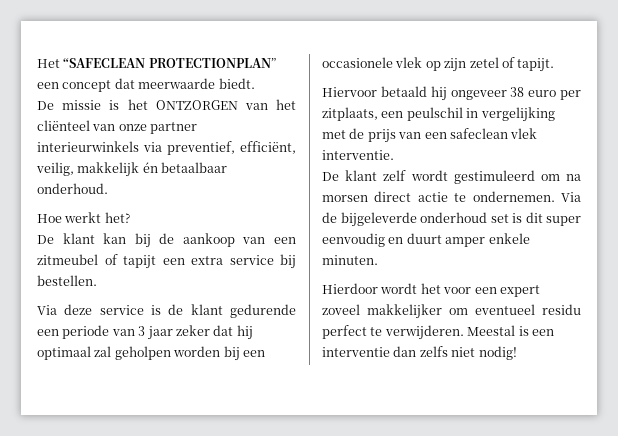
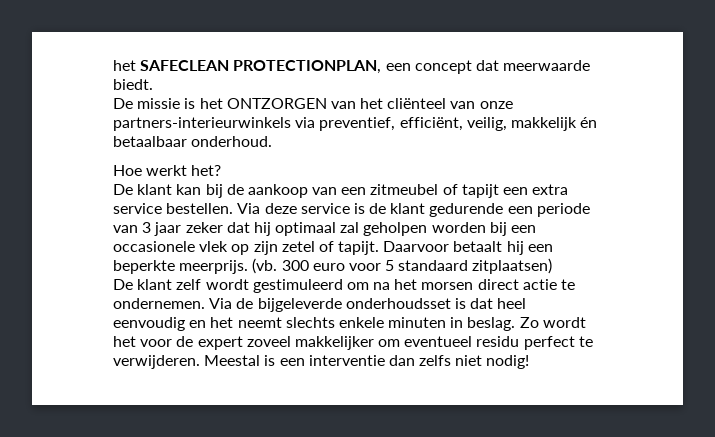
- Het “SAFECLEAN PROTECTIONPLAN” een concept dat meerwaarde biedt.
+ het SAFECLEAN PROTECTIONPLAN, een concept dat meerwaarde biedt.
- De missie is het ONTZORGEN van het cliënteel van onze partner interieurwinkels via preventief, efficiënt, veilig, makkelijk én betaalbaar onderhoud.
+ De missie is het ONTZORGEN van het cliënteel van onze partners-interieurwinkels via preventief, efficiënt, veilig, makkelijk én betaalbaar onderhoud.
- De klant kan bij de aankoop van een zitmeubel of tapijt een extra service bij bestellen.
- Via deze service is de klant gedurende een periode van 3 jaar zeker dat hij optimaal zal geholpen worden bij een occasionele vlek op zijn zetel of tapijt.
- Hiervoor betaald hij ongeveer 38 euro per zitplaats, een peulschil in vergelijking met de prijs van een safeclean vlek interventie.
+ De klant kan bij de aankoop van een zitmeubel of tapijt een extra service bestellen. Via deze service is de klant gedurende een periode van 3 jaar zeker dat hij optimaal zal geholpen worden bij een occasionele vlek op zijn zetel of tapijt. Daarvoor betaalt hij een beperkte meerprijs. (vb. 300 euro voor 5 standaard zitplaatsen)
- De klant zelf wordt gestimuleerd om na morsen direct actie te ondernemen.
+ De klant zelf wordt gestimuleerd om na het morsen direct actie te ondernemen.
- Via de bijgeleverde onderhoud set is dit super eenvoudig en duurt amper enkele minuten.
- Hierdoor wordt het voor een expert zoveel makkelijker om eventueel residu perfect te verwijderen.
+ Via de bijgeleverde onderhoudsset is dat heel eenvoudig en het neemt slechts enkele minuten in beslag. Zo wordt het voor de expert zoveel makkelijker om eventueel residu perfect te verwijderen.

